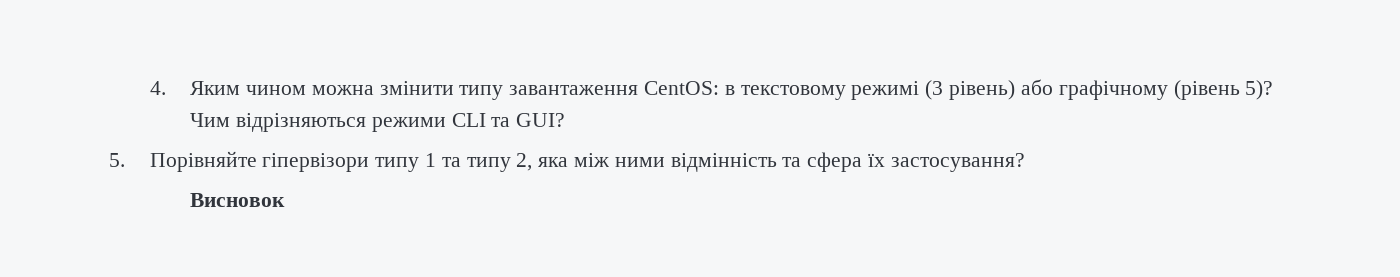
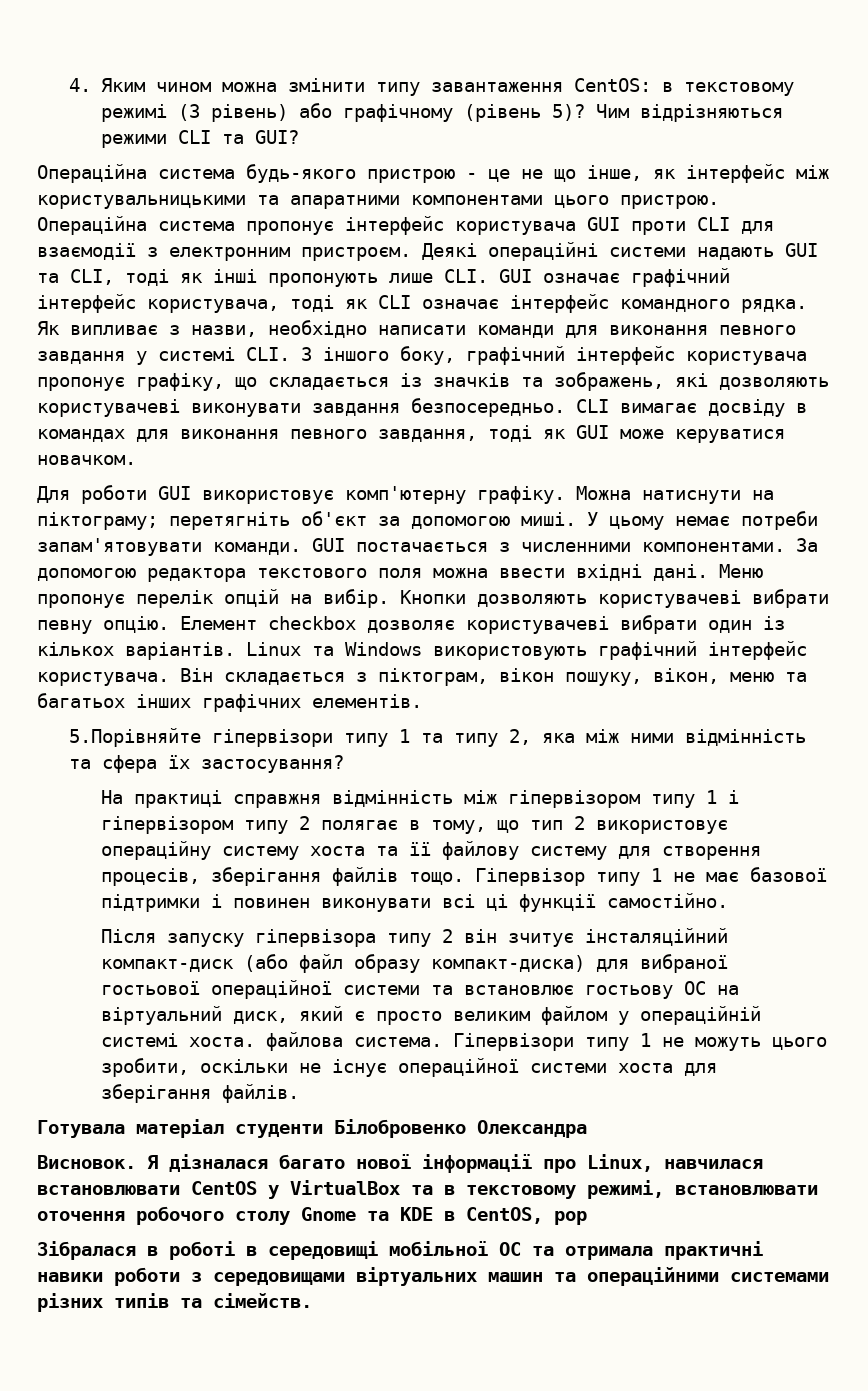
- 5. Порівняйте гіпервізори типу 1 та типу 2, яка між ними відмінність та сфера їх застосування?
+ Операційна система будь-якого пристрою - це не що інше, як інтерфейс між користувальницькими та апаратними компонентами цього пристрою. Операційна система пропонує інтерфейс користувача GUI проти CLI для взаємодії з електронним пристроєм. Деякі операційні системи надають GUI та CLI, тоді як інші пропонують лише CLI. GUI означає графічний інтерфейс користувача, тоді як CLI означає інтерфейс командного рядка. Як випливає з назви, необхідно написати команди для виконання певного завдання у системі CLI. З іншого боку, графічний інтерфейс користувача пропонує графіку, що складається із значків та зображень, які дозволяють користувачеві виконувати завдання безпосередньо. CLI вимагає досвіду в командах для виконання певного завдання, тоді як GUI може керуватися новачком.
+ Для роботи GUI використовує комп'ютерну графіку. Можна натиснути на піктограму; перетягніть об'єкт за допомогою миші. У цьому немає потреби запам'ятовувати команди. GUI постачається з численними компонентами. За допомогою редактора текстового поля можна ввести вхідні дані. Меню пропонує перелік опцій на вибір. Кнопки дозволяють користувачеві вибрати певну опцію. Елемент checkbox дозволяє користувачеві вибрати один із кількох варіантів. Linux та Windows використовують графічний інтерфейс користувача. Він складається з піктограм, вікон пошуку, вікон, меню та багатьох інших графічних елементів.
+ 5.Порівняйте гіпервізори типу 1 та типу 2, яка між ними відмінність та сфера їх застосування?
- Висновок
+ На практиці справжня відмінність між гіпервізором типу 1 і гіпервізором типу 2 полягає в тому, що тип 2 використовує операційну систему хоста та її файлову систему для створення процесів, зберігання файлів тощо. Гіпервізор типу 1 не має базової підтримки і повинен виконувати всі ці функції самостійно.
+ Після запуску гіпервізора типу 2 він зчитує інсталяційний компакт-диск (або файл образу компакт-диска) для вибраної гостьової операційної системи та встановлює гостьову ОС на віртуальний диск, який є просто великим файлом у операційній системі хоста. файлова система. Гіпервізори типу 1 не можуть цього зробити, оскільки не існує операційної системи хоста для зберігання файлів.
+ Готувала матеріал студенти Білобровенко Олександра
+ Висновок. Я дізналася багато нової інформації про Linux, навчилася встановлювати CentOS у VirtualBox та в текстовому режимі, встановлювати оточення робочого столу Gnome та KDE в CentOS, рор
+ Зібралася в роботі в середовищі мобільної ОС та отримала практичні навики роботи з середовищами віртуальних машин та операційними системами різних типів та сімейств.

